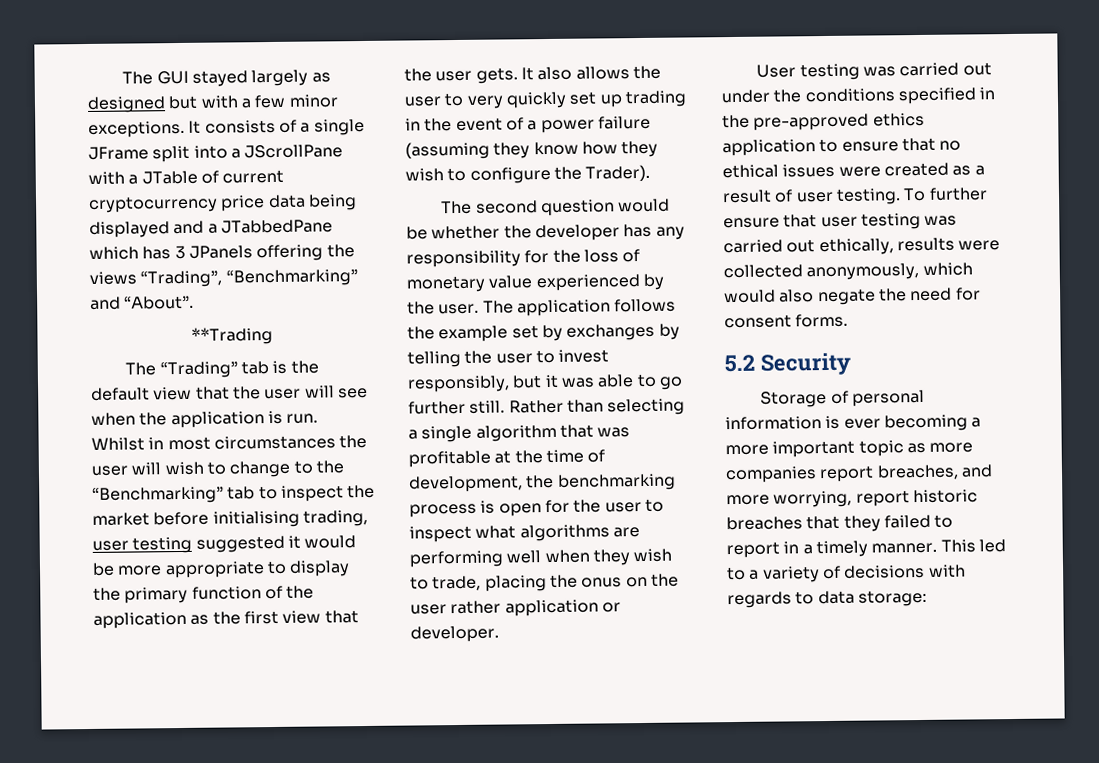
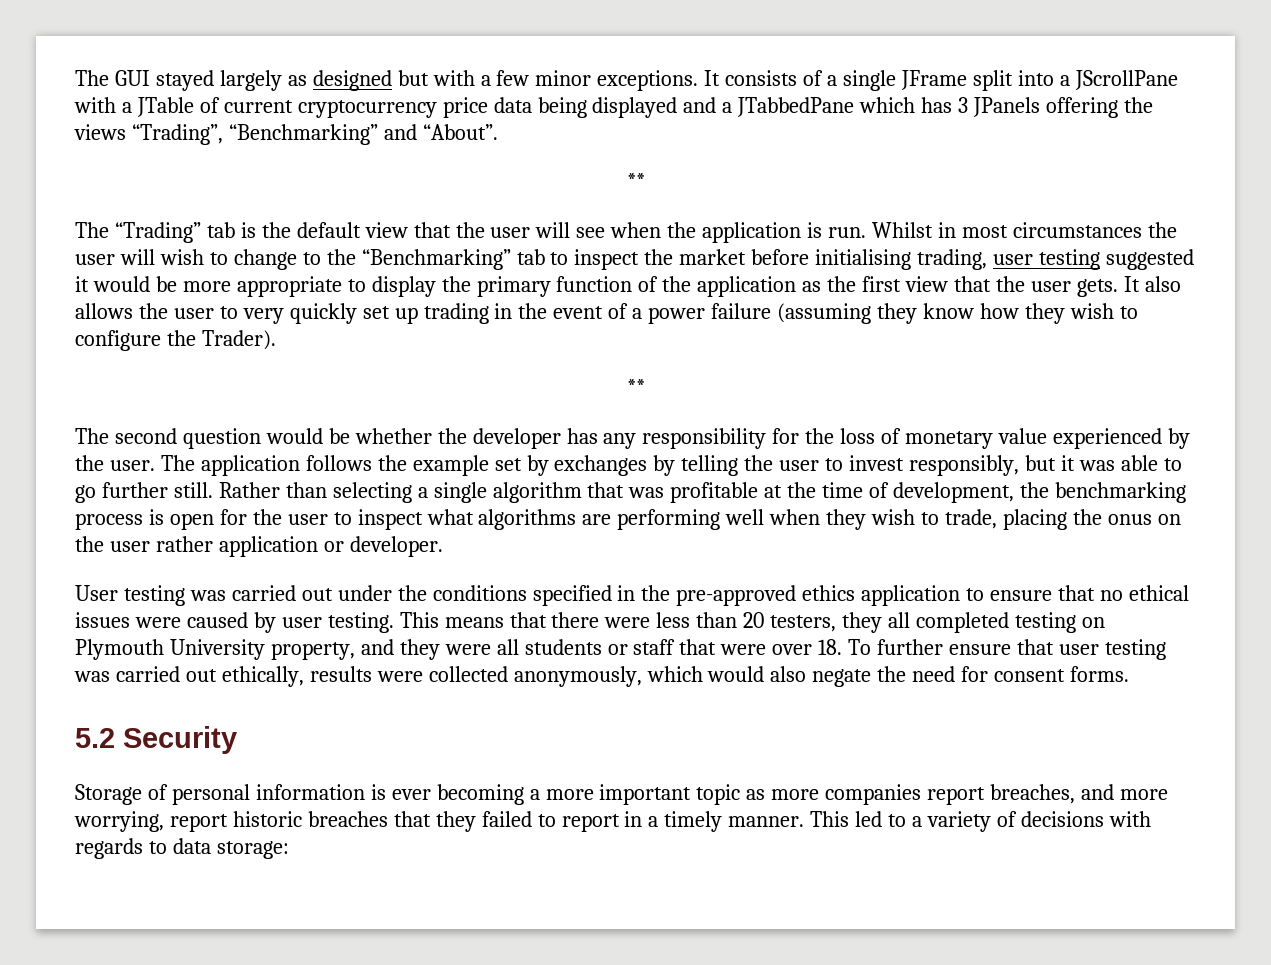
  It consists of a single JFrame split into a JScrollPane with a JTable of current cryptocurrency price data being displayed and a JTabbedPane which has 3 JPanels offering the views “Trading”, “Benchmarking” and “About”.
- **Trading
+ **
  It also allows the user to very quickly set up trading in the event of a power failure (assuming they know how they wish to configure the Trader).
+ **
- User testing was carried out under the conditions specified in the pre-approved ethics application to ensure that no ethical issues were created as a result of user testing. To further ensure that user testing was carried out ethically, results were collected anonymously, which would also negate the need for consent forms.
+ User testing was carried out under the conditions specified in the pre-approved ethics application to ensure that no ethical issues were caused by user testing. This means that there were less than 20 testers, they all completed testing on Plymouth University property, and they were all students or staff that were over 18. To further ensure that user testing was carried out ethically, results were collected anonymously, which would also negate the need for consent forms.

